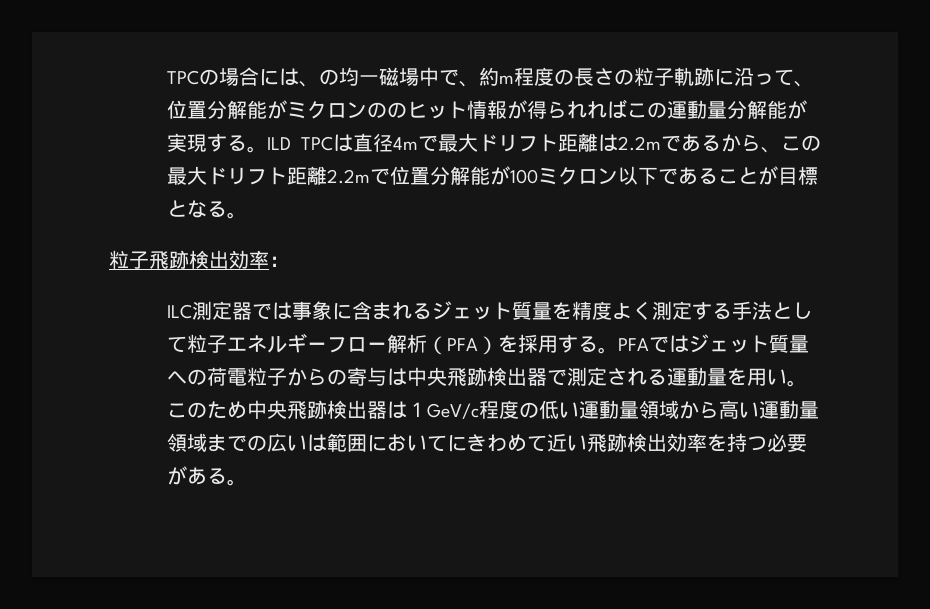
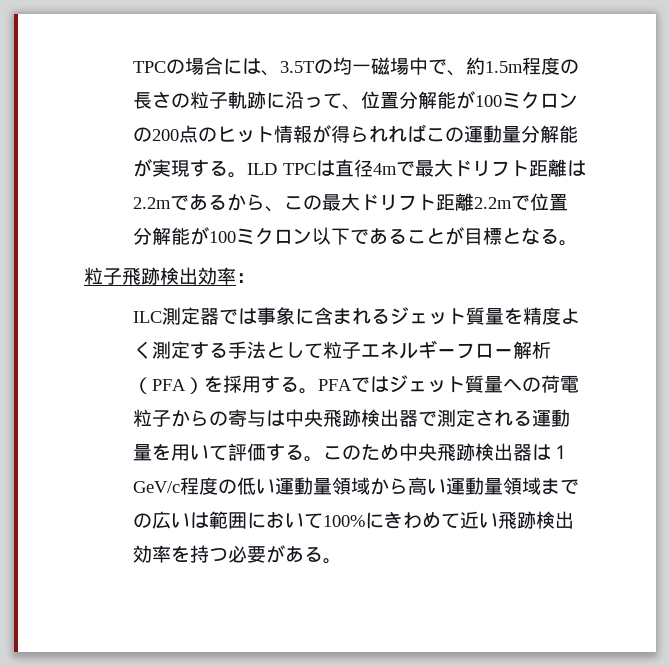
- TPCの場合には、の均一磁場中で、約m程度の長さの粒子軌跡に沿って、位置分解能がミクロンののヒット情報が得られればこの運動量分解能が実現する。
+ TPCの場合には、3.5Tの均一磁場中で、約1.5m程度の長さの粒子軌跡に沿って、位置分解能が100ミクロンの200点のヒット情報が得られればこの運動量分解能が実現する。
- PFAではジェット質量への荷電粒子からの寄与は中央飛跡検出器で測定される運動量を用い。
+ PFAではジェット質量への荷電粒子からの寄与は中央飛跡検出器で測定される運動量を用いて評価する。
- このため中央飛跡検出器は１GeV/c程度の低い運動量領域から高い運動量領域までの広いは範囲においてにきわめて近い飛跡検出効率を持つ必要がある。
+ このため中央飛跡検出器は１GeV/c程度の低い運動量領域から高い運動量領域までの広いは範囲において100%にきわめて近い飛跡検出効率を持つ必要がある。

